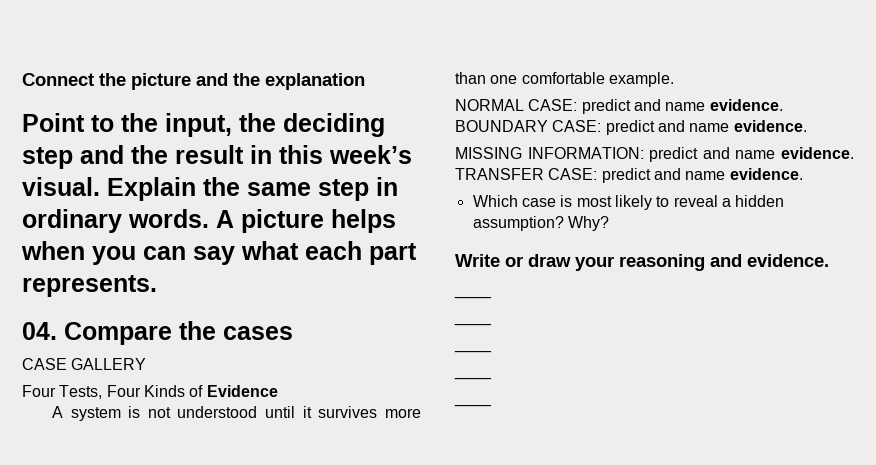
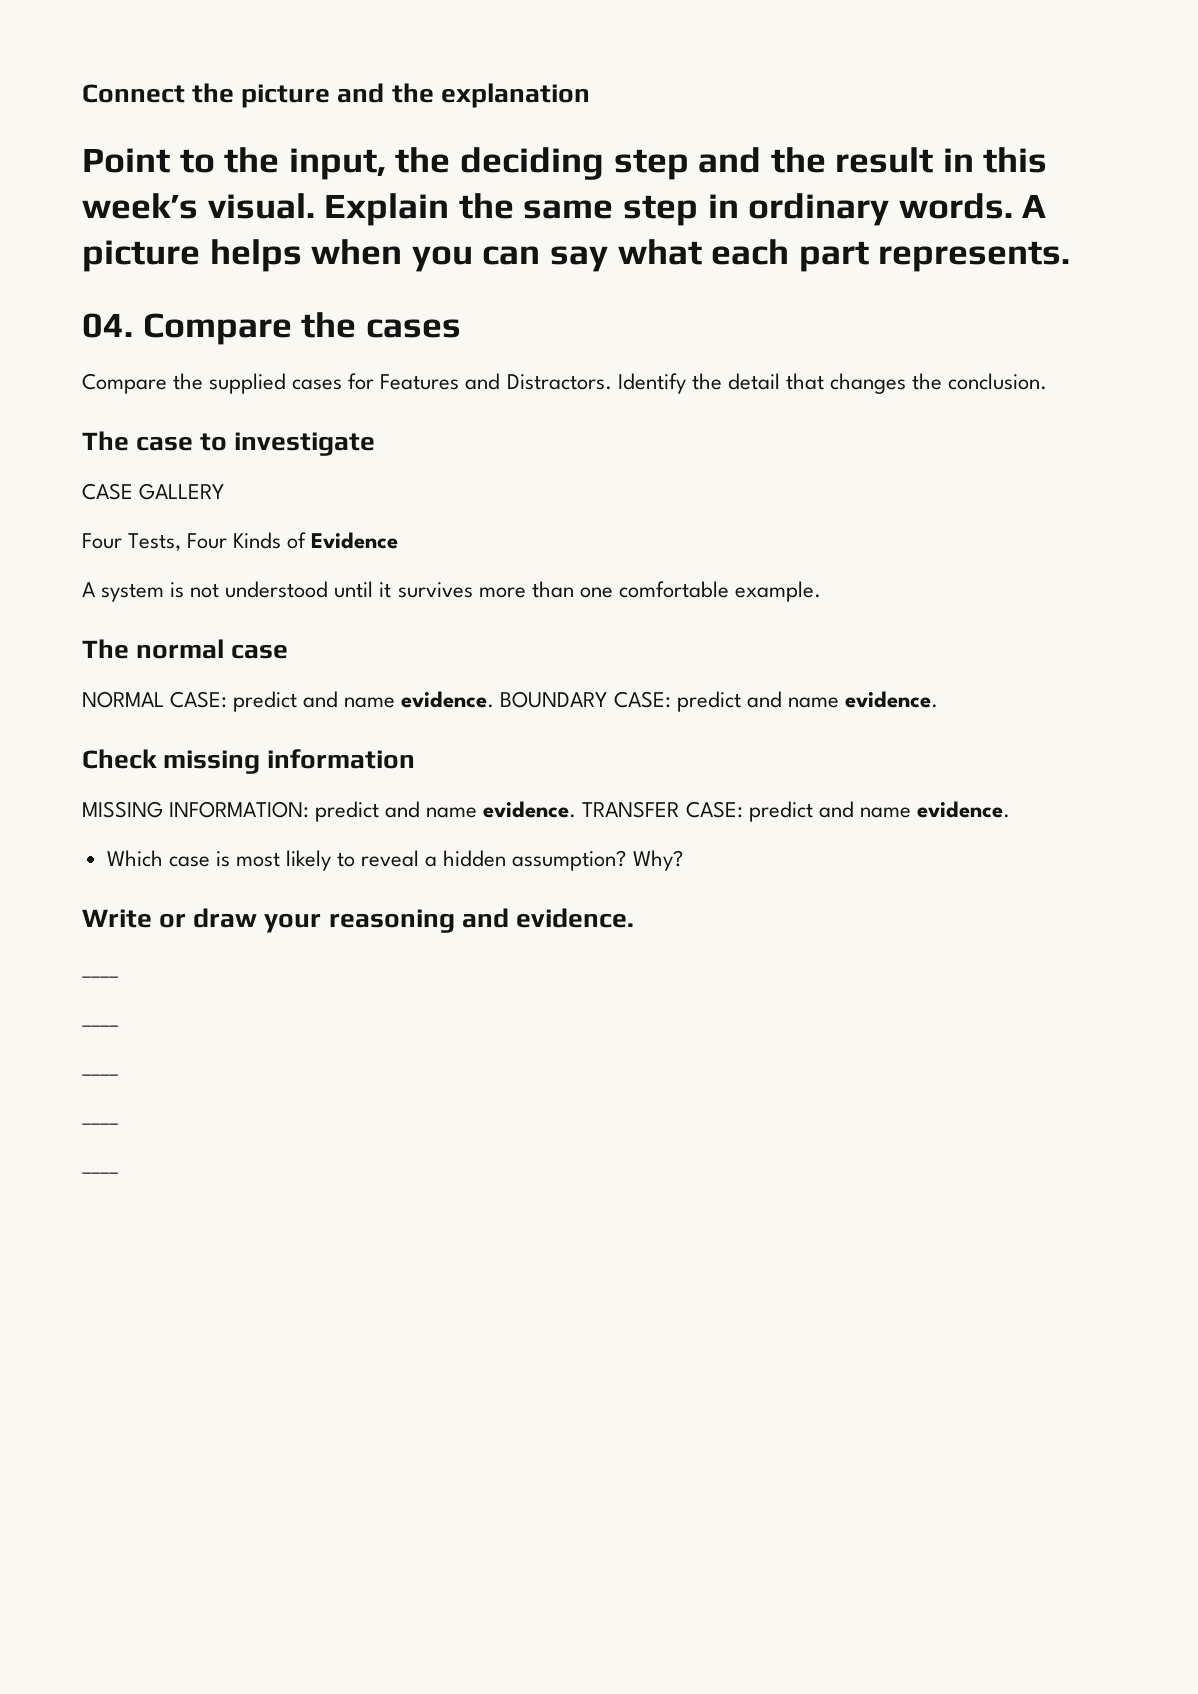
+ Compare the supplied cases for Features and Distractors. Identify the detail that changes the conclusion.
+ The case to investigate
+ The normal case
+ Check missing information

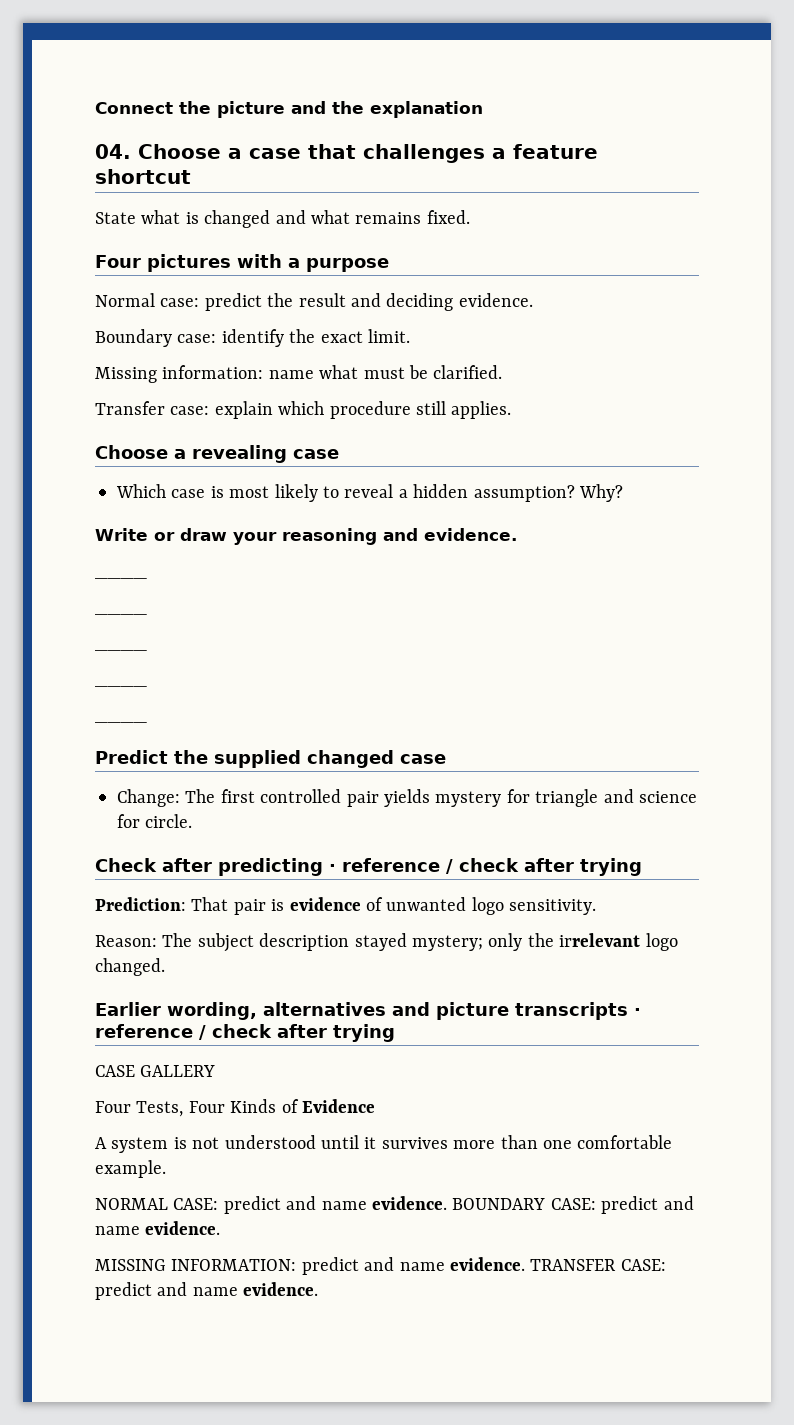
- Point to the input, the deciding step and the result in this week’s visual. Explain the same step in ordinary words. A picture helps when you can say what each part represents.
- 04. Compare the cases
- Compare the supplied cases for Features and Distractors. Identify the detail that changes the conclusion.
- The case to investigate
- CASE GALLERY
- Four Tests, Four Kinds of Evidence
- A system is not understood until it survives more than one comfortable example.
- The normal case
- NORMAL CASE: predict and name evidence. BOUNDARY CASE: predict and name evidence.
- Check missing information
- MISSING INFORMATION: predict and name evidence. TRANSFER CASE: predict and name evidence.
+ 04. Choose a case that challenges a feature shortcut
+ State what is changed and what remains fixed.
+ Four pictures with a purpose
+ Normal case: predict the result and deciding evidence.
+ Boundary case: identify the exact limit.
+ Missing information: name what must be clarified.
+ Transfer case: explain which procedure still applies.
+ Choose a revealing case
+ Predict the supplied changed case
+ Change: The first controlled pair yields mystery for triangle and science for circle.
+ Check after predicting · reference / check after trying
+ Prediction: That pair is evidence of unwanted logo sensitivity.
+ Reason: The subject description stayed mystery; only the irrelevant logo changed.
+ Earlier wording, alternatives and picture transcripts · reference / check after trying
+ CASE GALLERY
+ Four Tests, Four Kinds of Evidence
+ A system is not understood until it survives more than one comfortable example.
+ NORMAL CASE: predict and name evidence. BOUNDARY CASE: predict and name evidence.
+ MISSING INFORMATION: predict and name evidence. TRANSFER CASE: predict and name evidence.

